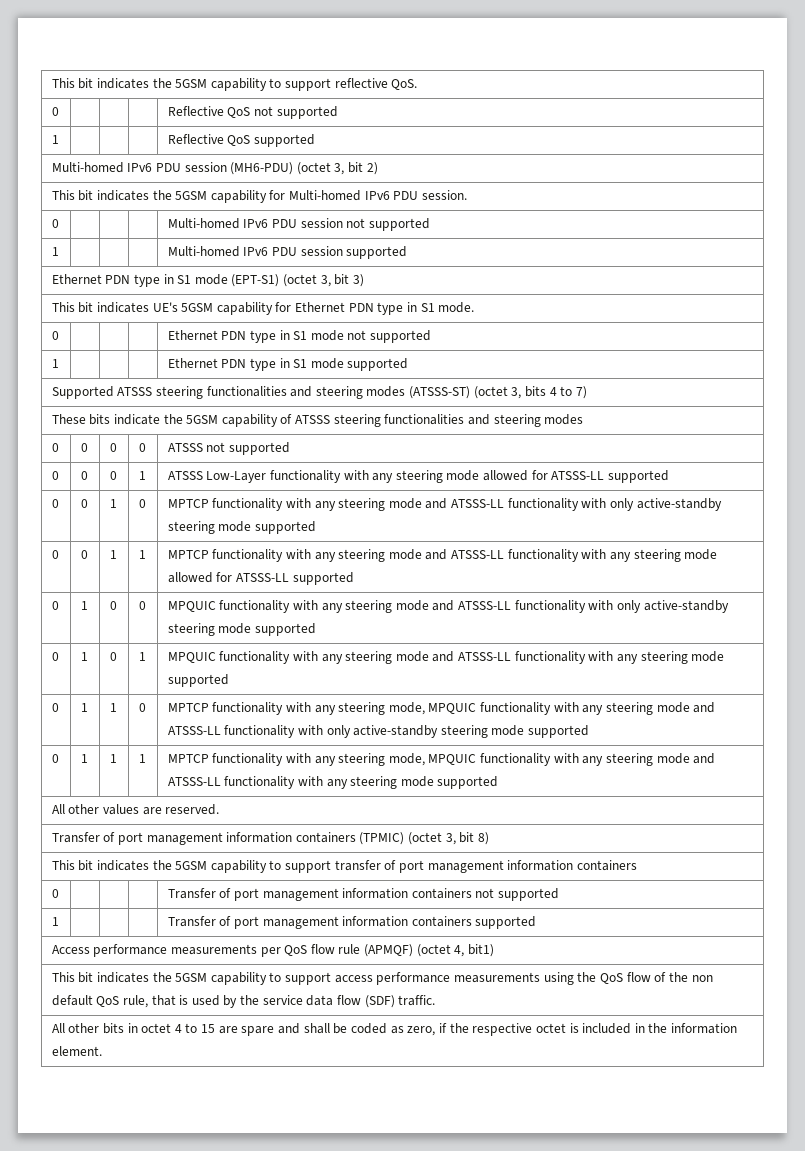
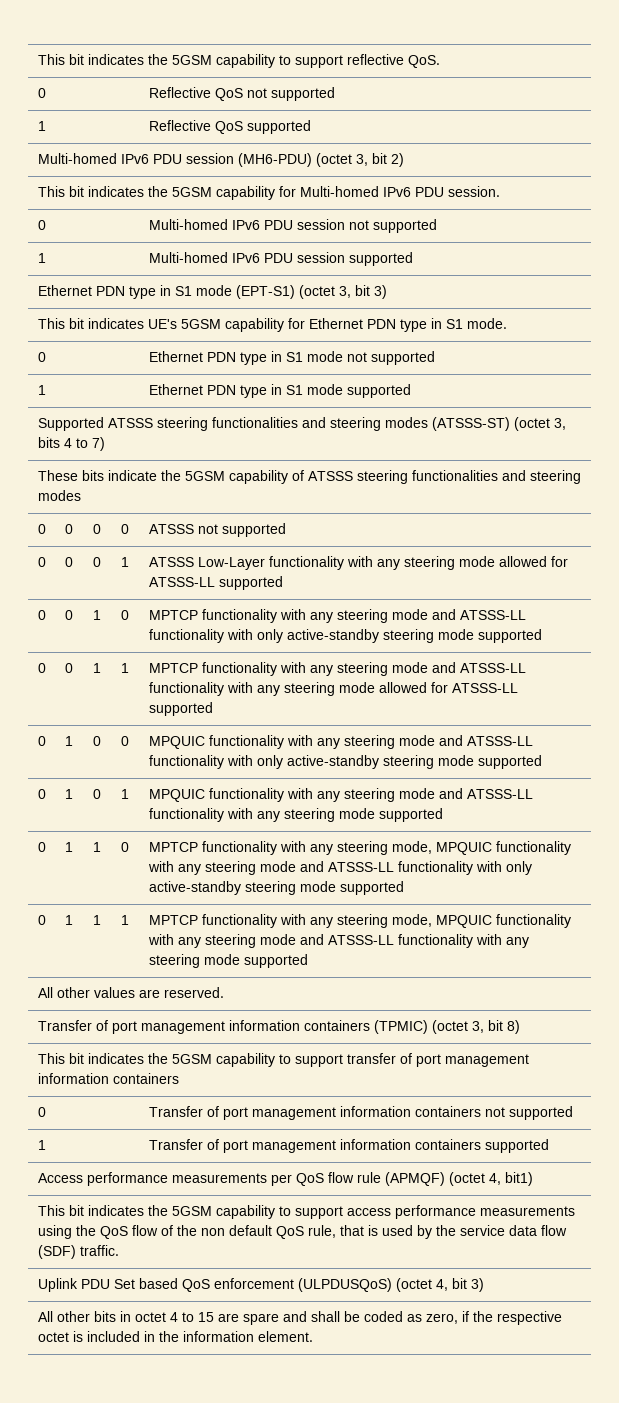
+ Uplink PDU Set based QoS enforcement (ULPDUSQoS) (octet 4, bit 3)

